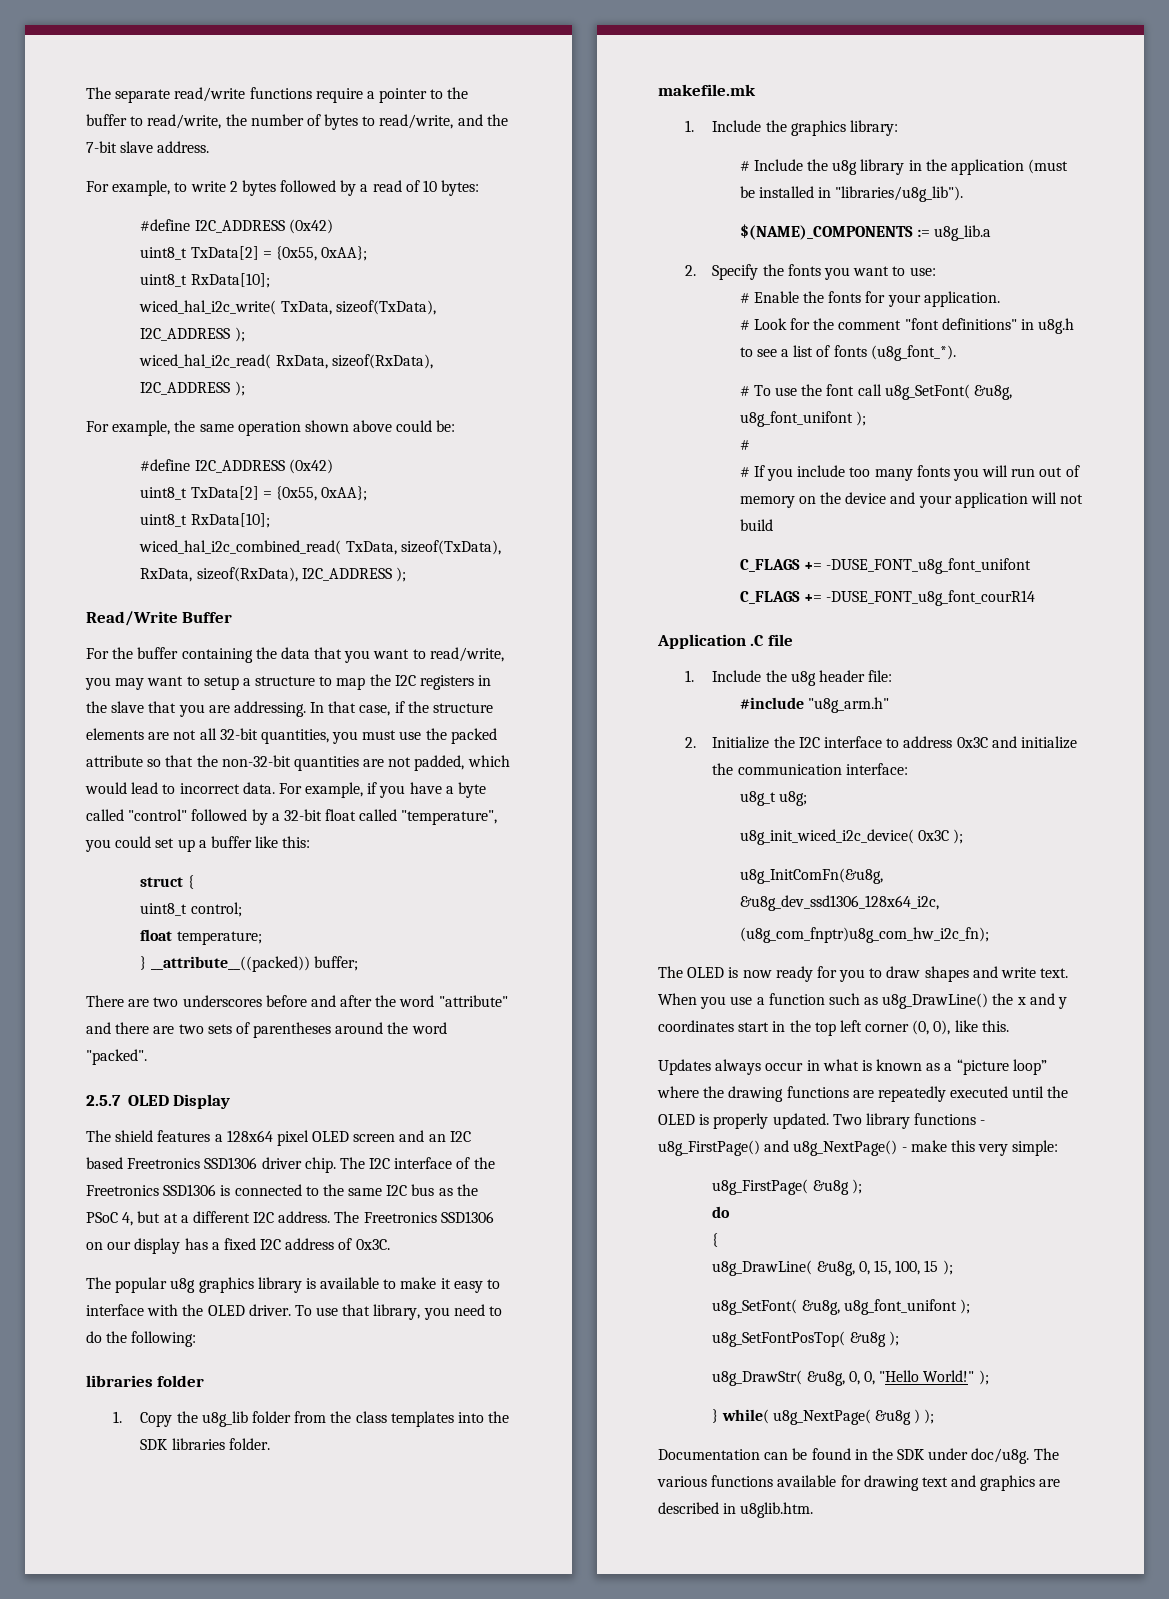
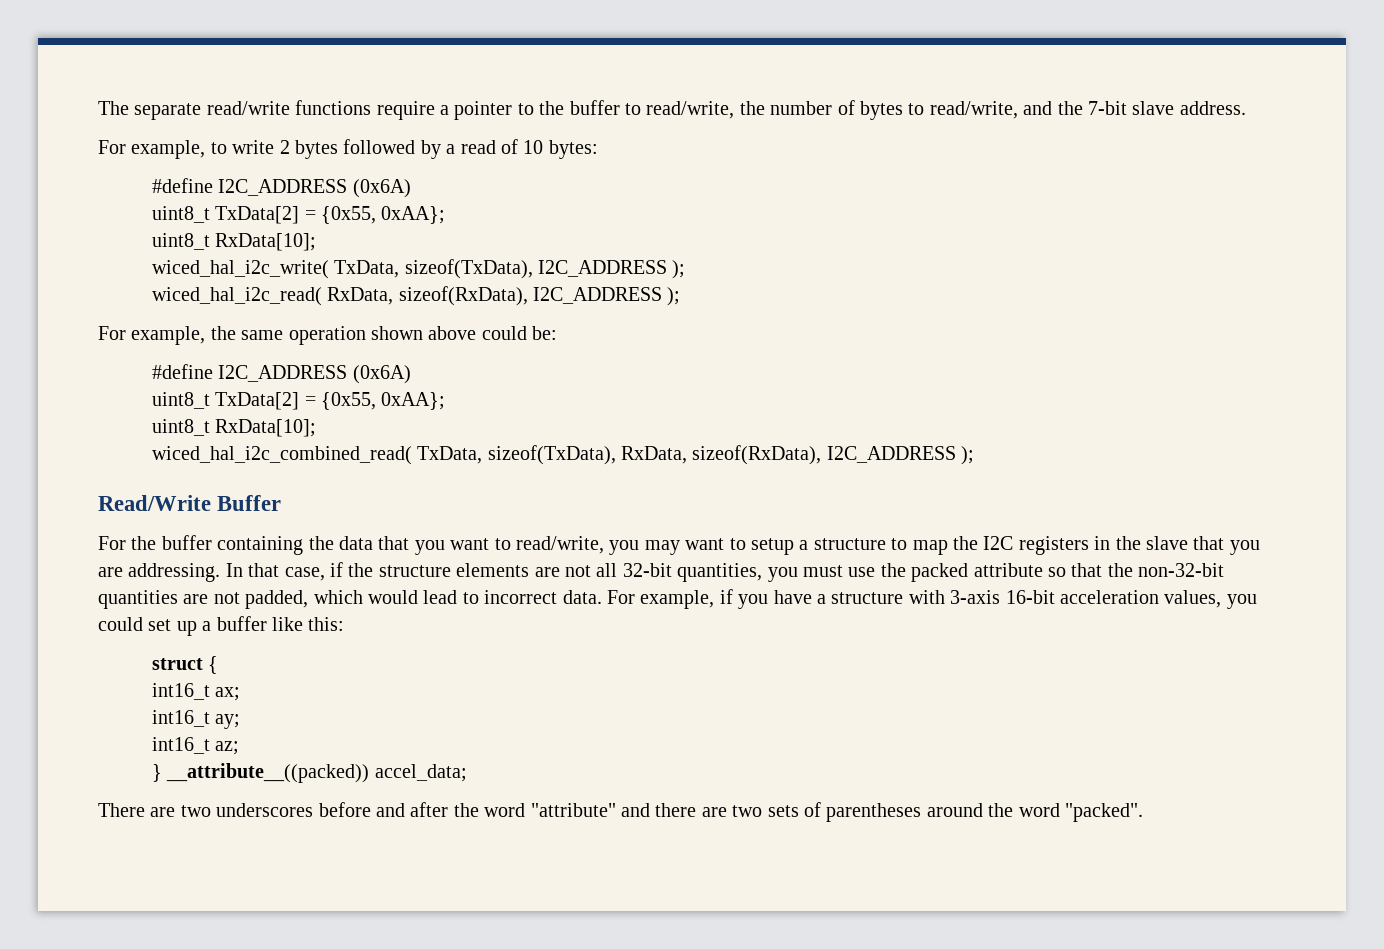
  For example, to write 2 bytes followed by a read of 10 bytes:
- #define I2C_ADDRESS (0x42)
+ #define I2C_ADDRESS (0x6A)
  For example, the same operation shown above could be:
- #define I2C_ADDRESS (0x42)
+ #define I2C_ADDRESS (0x6A)
- For example, if you have a byte called "control" followed by a 32-bit float called "temperature", you could set up a buffer like this:
+ For example, if you have a structure with 3-axis 16-bit acceleration values, you could set up a buffer like this:
- uint8_t control;
- float temperature;
+ int16_t ax;
+ int16_t ay;
+ int16_t az;
- } __attribute__((packed)) buffer;
+ } __attribute__((packed)) accel_data;
- 2.5.7 OLED Display
- The shield features a 128x64 pixel OLED screen and an I2C based Freetronics SSD1306 driver chip. The I2C interface of the Freetronics SSD1306 is connected to the same I2C bus as the PSoC 4, but at a different I2C address. The Freetronics SSD1306 on our display has a fixed I2C address of 0x3C.
- The popular u8g graphics library is available to make it easy to interface with the OLED driver. To use that library, you need to do the following:
- libraries folder
- 1. Copy the u8g_lib folder from the class templates into the SDK libraries folder.
- makefile.mk
- 1. Include the graphics library:
- # Include the u8g library in the application (must be installed in "libraries/u8g_lib").
- $(NAME)_COMPONENTS := u8g_lib.a
- 2. Specify the fonts you want to use:
- # Enable the fonts for your application.
- # Look for the comment "font definitions" in u8g.h to see a list of fonts (u8g_font_*).
- # To use the font call u8g_SetFont( &u8g, u8g_font_unifont );
- #
- # If you include too many fonts you will run out of memory on the device and your application will not build
- C_FLAGS += -DUSE_FONT_u8g_font_unifont
- C_FLAGS += -DUSE_FONT_u8g_font_courR14
- Application .C file
- 1. Include the u8g header file:
- #include "u8g_arm.h"
- 2. Initialize the I2C interface to address 0x3C and initialize the communication interface:
- u8g_t u8g;
- u8g_init_wiced_i2c_device( 0x3C );
- u8g_InitComFn(&u8g, &u8g_dev_ssd1306_128x64_i2c,
- (u8g_com_fnptr)u8g_com_hw_i2c_fn);
- The OLED is now ready for you to draw shapes and write text. When you use a function such as u8g_DrawLine() the x and y coordinates start in the top left corner (0, 0), like this.
- Updates always occur in what is known as a “picture loop” where the drawing functions are repeatedly executed until the OLED is properly updated. Two library functions - u8g_FirstPage() and u8g_NextPage() - make this very simple:
- u8g_FirstPage( &u8g );
- do
- {
- u8g_DrawLine( &u8g, 0, 15, 100, 15 );
- u8g_SetFont( &u8g, u8g_font_unifont );
- u8g_SetFontPosTop( &u8g );
- u8g_DrawStr( &u8g, 0, 0, "Hello World!" );
- } while( u8g_NextPage( &u8g ) );
- Documentation can be found in the SDK under doc/u8g. The various functions available for drawing text and graphics are described in u8glib.htm.

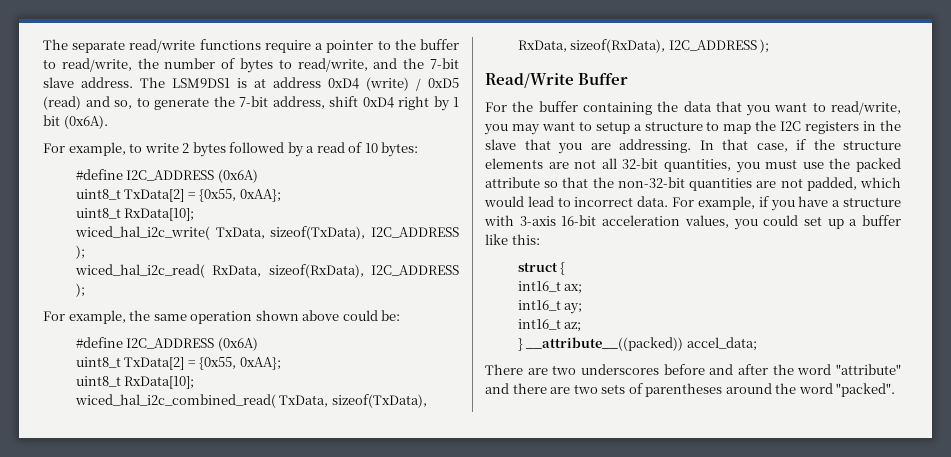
+ The LSM9DS1 is at address 0xD4 (write) / 0xD5 (read) and so, to generate the 7-bit address, shift 0xD4 right by 1 bit (0x6A).

